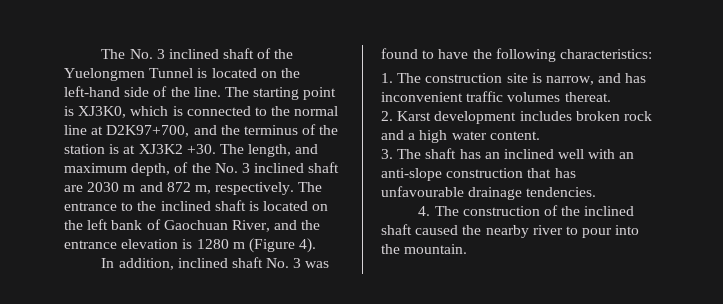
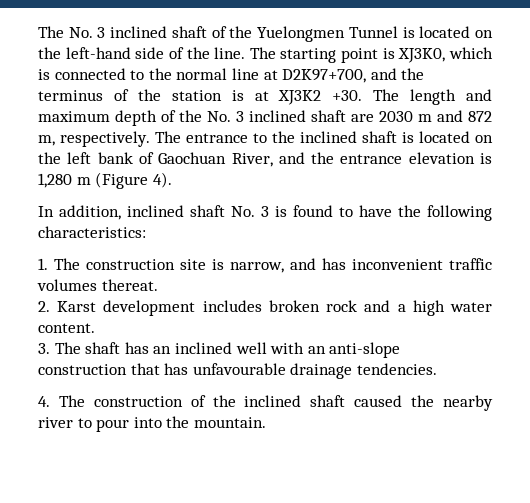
- The length, and maximum depth, of the No. 3 inclined shaft are 2030 m and 872 m, respectively.
+ The length and maximum depth of the No. 3 inclined shaft are 2030 m and 872 m, respectively.
- The entrance to the inclined shaft is located on the left bank of Gaochuan River, and the entrance elevation is 1280 m (Figure 4).
+ The entrance to the inclined shaft is located on the left bank of Gaochuan River, and the entrance elevation is 1,280 m (Figure 4).
- In addition, inclined shaft No. 3 was found to have the following characteristics:
+ In addition, inclined shaft No. 3 is found to have the following characteristics:

